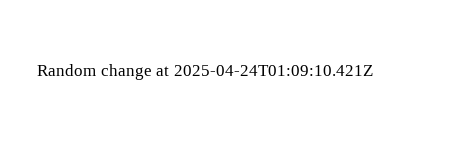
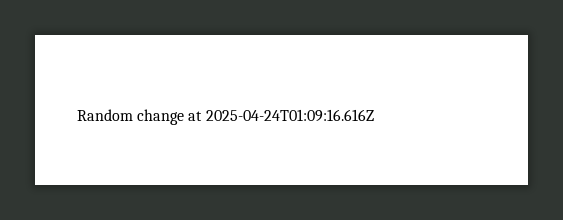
- Random change at 2025-04-24T01:09:10.421Z
+ Random change at 2025-04-24T01:09:16.616Z

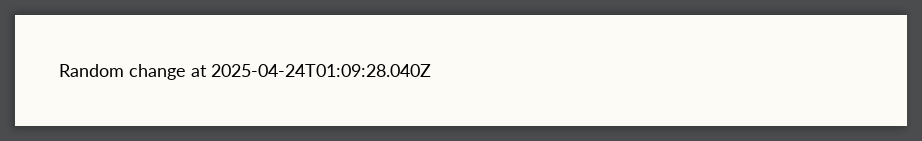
- Random change at 2025-04-24T01:09:16.616Z
+ Random change at 2025-04-24T01:09:28.040Z

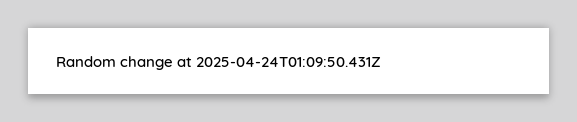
- Random change at 2025-04-24T01:09:28.040Z
+ Random change at 2025-04-24T01:09:50.431Z

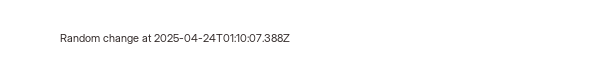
- Random change at 2025-04-24T01:09:50.431Z
+ Random change at 2025-04-24T01:10:07.388Z

